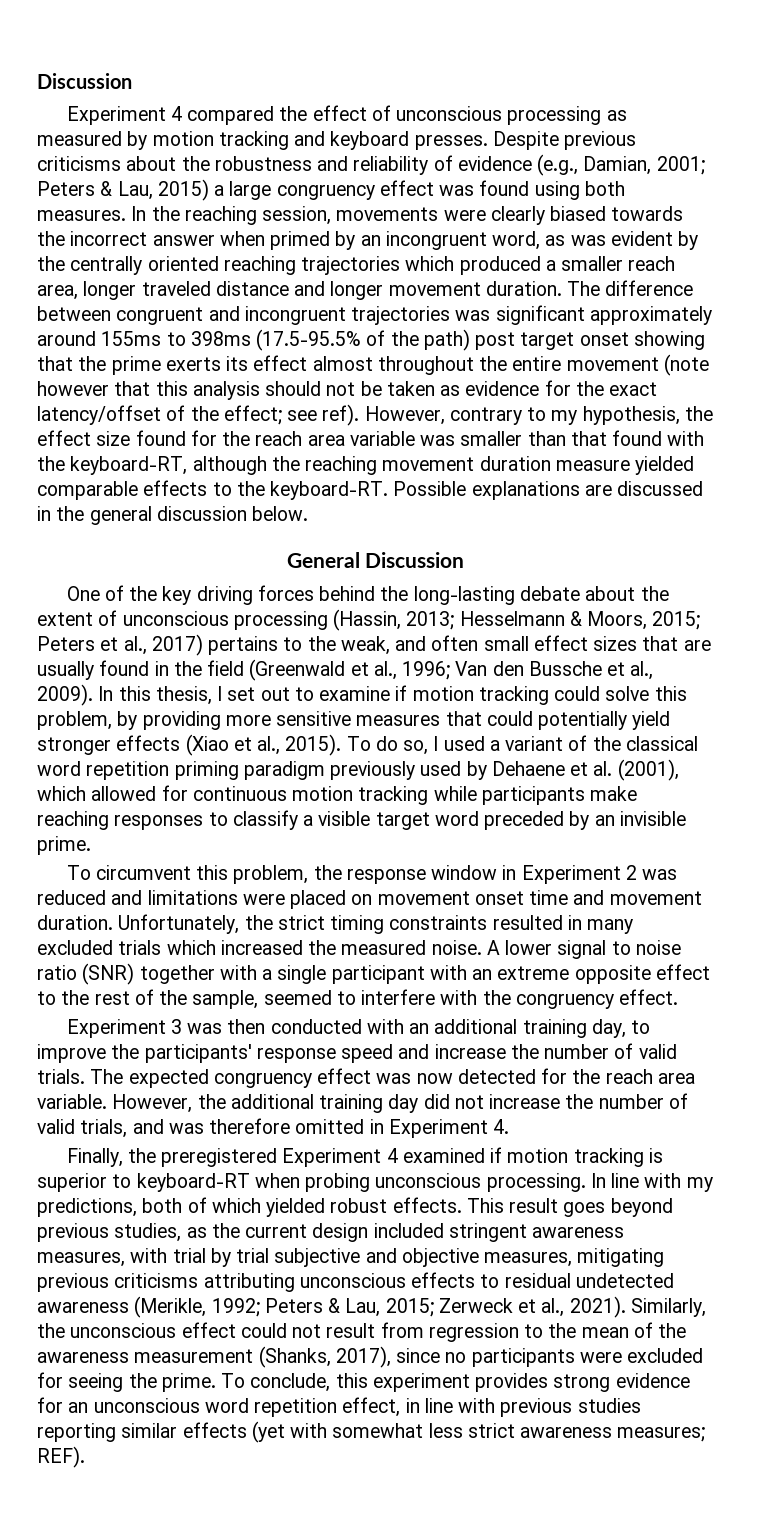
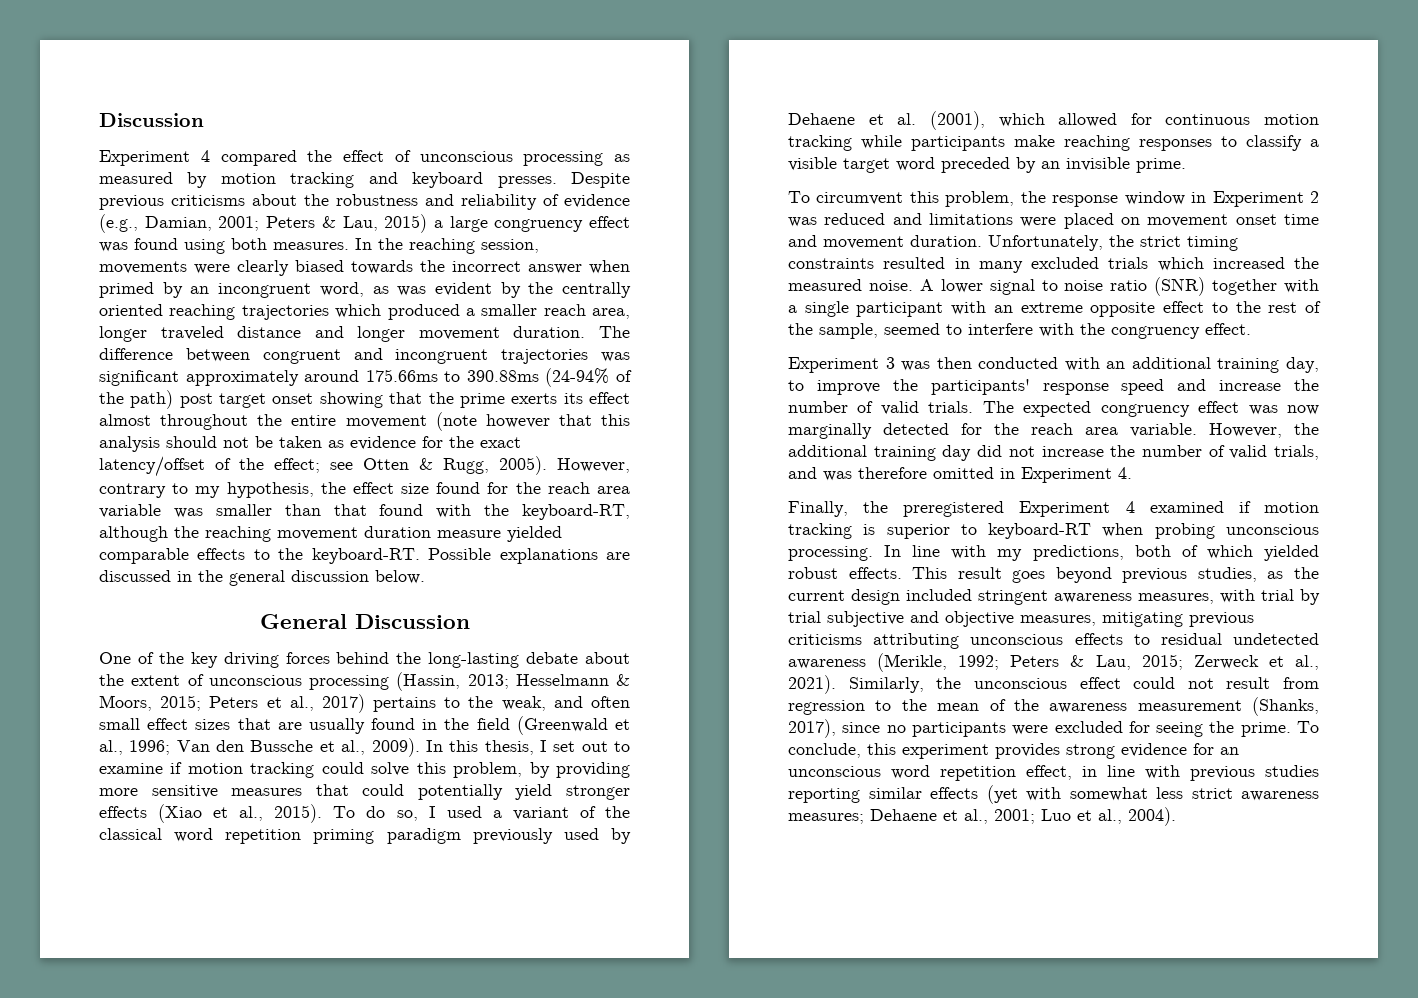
- The difference between congruent and incongruent trajectories was significant approximately around 155ms to 398ms (17.5-95.5% of the path) post target onset showing that the prime exerts its effect almost throughout the entire movement (note however that this analysis should not be taken as evidence for the exact latency/offset of the effect; see ref).
+ The difference between congruent and incongruent trajectories was significant approximately around 175.66ms to 390.88ms (24-94% of the path) post target onset showing that the prime exerts its effect almost throughout the entire movement (note however that this analysis should not be taken as evidence for the exact latency/offset of the effect; see Otten & Rugg, 2005).
- The expected congruency effect was now detected for the reach area variable.
+ The expected congruency effect was now marginally detected for the reach area variable.
- To conclude, this experiment provides strong evidence for an unconscious word repetition effect, in line with previous studies reporting similar effects (yet with somewhat less strict awareness measures; REF).
+ To conclude, this experiment provides strong evidence for an unconscious word repetition effect, in line with previous studies reporting similar effects (yet with somewhat less strict awareness measures; Dehaene et al., 2001; Luo et al., 2004).

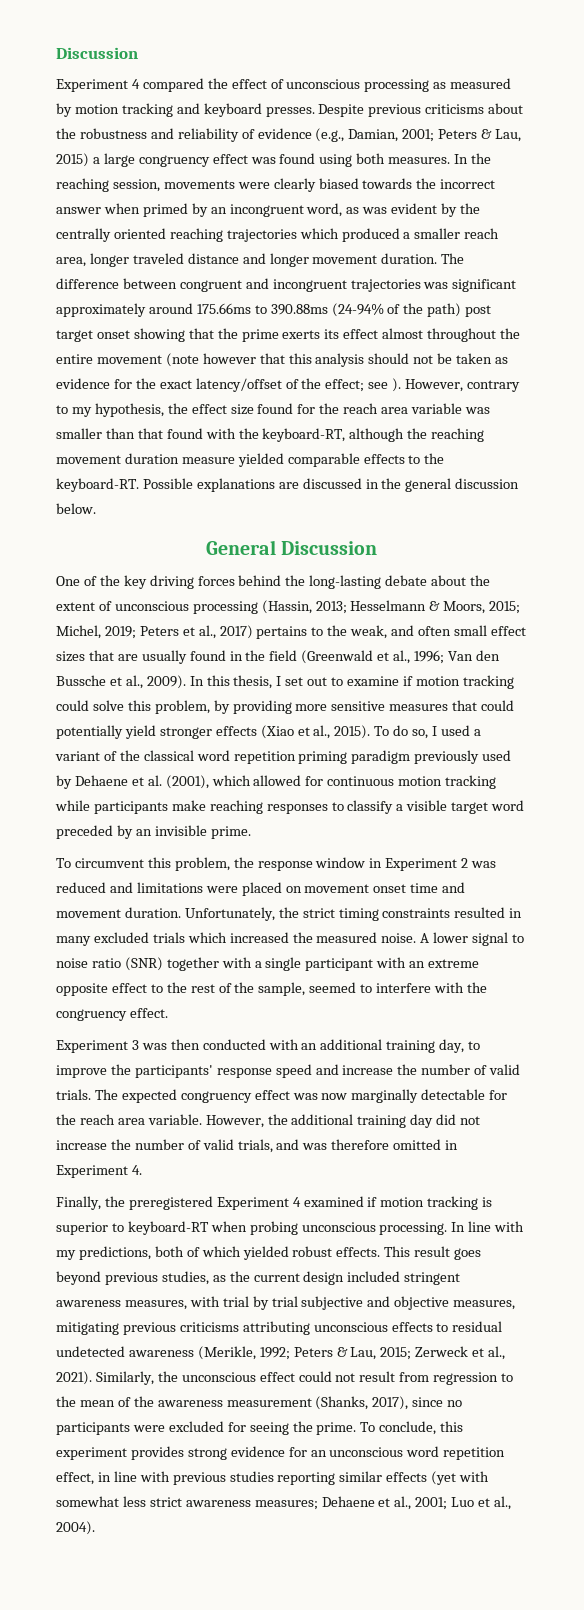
- The difference between congruent and incongruent trajectories was significant approximately around 175.66ms to 390.88ms (24-94% of the path) post target onset showing that the prime exerts its effect almost throughout the entire movement (note however that this analysis should not be taken as evidence for the exact latency/offset of the effect; see Otten & Rugg, 2005).
+ The difference between congruent and incongruent trajectories was significant approximately around 175.66ms to 390.88ms (24-94% of the path) post target onset showing that the prime exerts its effect almost throughout the entire movement (note however that this analysis should not be taken as evidence for the exact latency/offset of the effect; see ).
- One of the key driving forces behind the long-lasting debate about the extent of unconscious processing (Hassin, 2013; Hesselmann & Moors, 2015; Peters et al., 2017) pertains to the weak, and often small effect sizes that are usually found in the field (Greenwald et al., 1996; Van den Bussche et al., 2009).
+ One of the key driving forces behind the long-lasting debate about the extent of unconscious processing (Hassin, 2013; Hesselmann & Moors, 2015; Michel, 2019; Peters et al., 2017) pertains to the weak, and often small effect sizes that are usually found in the field (Greenwald et al., 1996; Van den Bussche et al., 2009).
- The expected congruency effect was now marginally detected for the reach area variable.
+ The expected congruency effect was now marginally detectable for the reach area variable.

